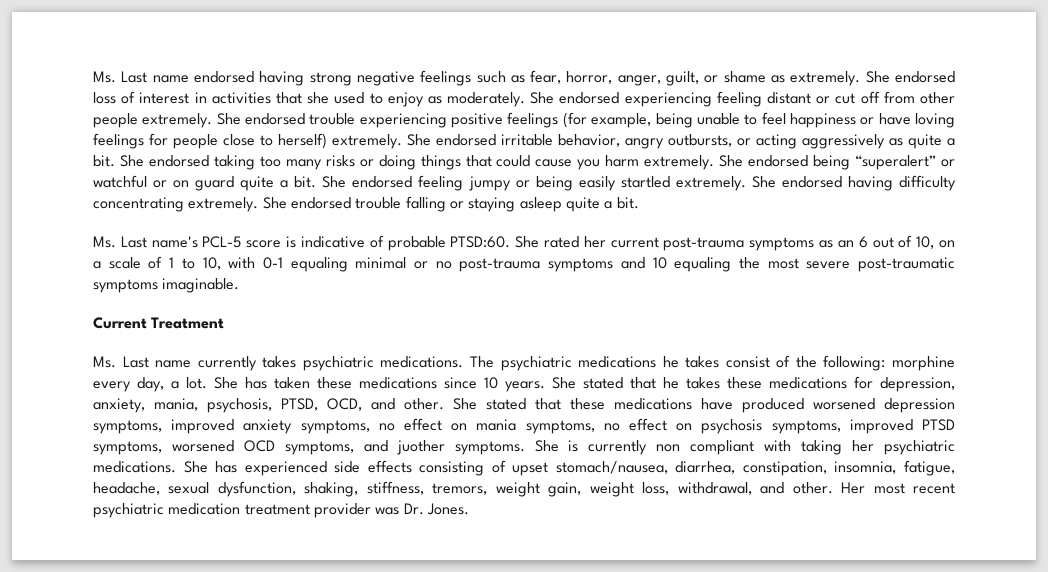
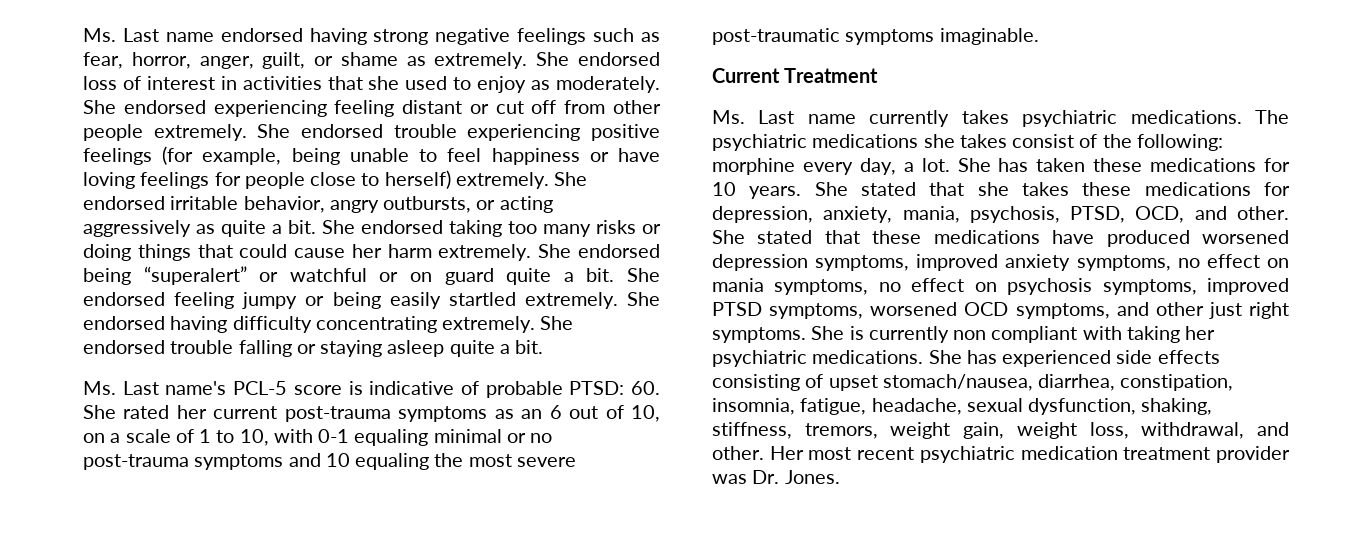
- She endorsed taking too many risks or doing things that could cause you harm extremely.
+ She endorsed taking too many risks or doing things that could cause her harm extremely.
- Ms. Last name's PCL-5 score is indicative of probable PTSD:60. She rated her current post-trauma symptoms as an 6 out of 10, on a scale of 1 to 10, with 0-1 equaling minimal or no post-trauma symptoms and 10 equaling the most severe post-traumatic symptoms imaginable.
+ Ms. Last name's PCL-5 score is indicative of probable PTSD: 60. She rated her current post-trauma symptoms as an 6 out of 10, on a scale of 1 to 10, with 0-1 equaling minimal or no post-trauma symptoms and 10 equaling the most severe post-traumatic symptoms imaginable.
- The psychiatric medications he takes consist of the following: morphine every day, a lot.
+ The psychiatric medications she takes consist of the following: morphine every day, a lot.
- She has taken these medications since 10 years.
+ She has taken these medications for 10 years.
- She stated that he takes these medications for depression, anxiety, mania, psychosis, PTSD, OCD, and other.
+ She stated that she takes these medications for depression, anxiety, mania, psychosis, PTSD, OCD, and other.
- She stated that these medications have produced worsened depression symptoms, improved anxiety symptoms, no effect on mania symptoms, no effect on psychosis symptoms, improved PTSD symptoms, worsened OCD symptoms, and juother symptoms.
+ She stated that these medications have produced worsened depression symptoms, improved anxiety symptoms, no effect on mania symptoms, no effect on psychosis symptoms, improved PTSD symptoms, worsened OCD symptoms, and other just right symptoms.

